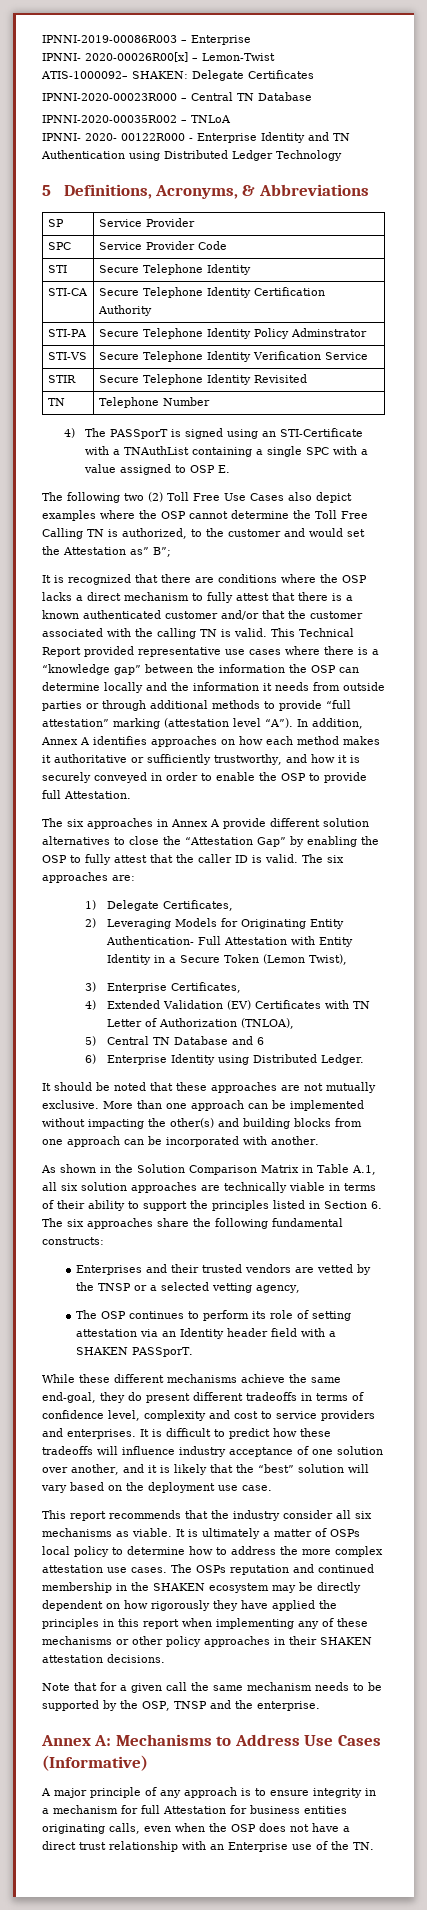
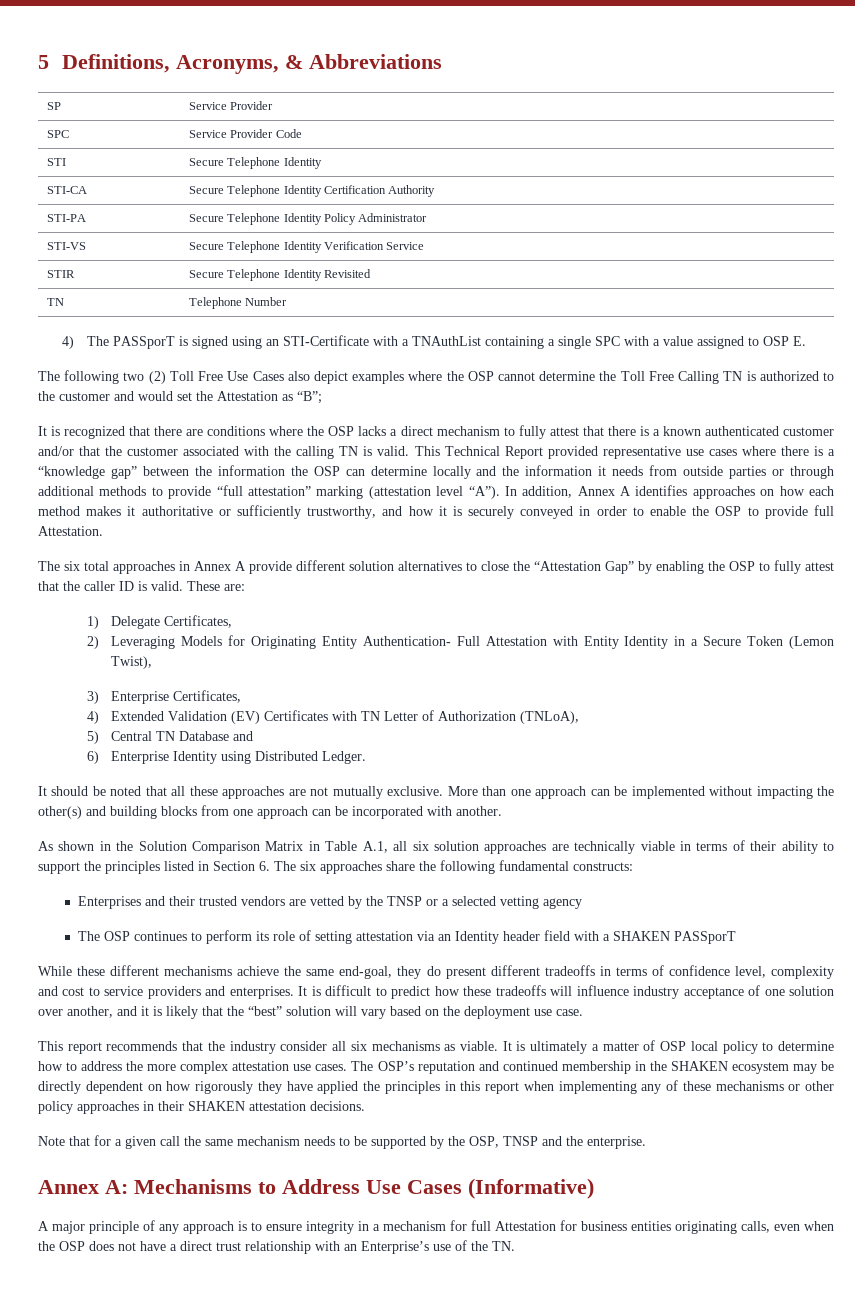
- IPNNI-2019-00086R003 – Enterprise
- IPNNI- 2020-00026R00[x] – Lemon-Twist
- ATIS-1000092– SHAKEN: Delegate Certificates
- IPNNI-2020-00023R000 – Central TN Database
- IPNNI-2020-00035R002 – TNLoA
- IPNNI- 2020- 00122R000 - Enterprise Identity and TN Authentication using Distributed Ledger Technology
- STI-PA | Secure Telephone Identity Policy Adminstrator
+ STI-PA | Secure Telephone Identity Policy Administrator
- The following two (2) Toll Free Use Cases also depict examples where the OSP cannot determine the Toll Free Calling TN is authorized, to the customer and would set the Attestation as” B”;
+ The following two (2) Toll Free Use Cases also depict examples where the OSP cannot determine the Toll Free Calling TN is authorized to the customer and would set the Attestation as “B”;
- The six approaches in Annex A provide different solution alternatives to close the “Attestation Gap” by enabling the OSP to fully attest that the caller ID is valid.
+ The six total approaches in Annex A provide different solution alternatives to close the “Attestation Gap” by enabling the OSP to fully attest that the caller ID is valid.
- The six approaches are:
+ These are:
- 4) Extended Validation (EV) Certificates with TN Letter of Authorization (TNLOA),
+ 4) Extended Validation (EV) Certificates with TN Letter of Authorization (TNLoA),
- 5) Central TN Database and 6
+ 5) Central TN Database and
- It should be noted that these approaches are not mutually exclusive.
+ It should be noted that all these approaches are not mutually exclusive.
- Enterprises and their trusted vendors are vetted by the TNSP or a selected vetting agency,
+ Enterprises and their trusted vendors are vetted by the TNSP or a selected vetting agency
- The OSP continues to perform its role of setting attestation via an Identity header field with a SHAKEN PASSporT.
+ The OSP continues to perform its role of setting attestation via an Identity header field with a SHAKEN PASSporT
- It is ultimately a matter of OSPs local policy to determine how to address the more complex attestation use cases.
+ It is ultimately a matter of OSP local policy to determine how to address the more complex attestation use cases.
- The OSPs reputation and continued membership in the SHAKEN ecosystem may be directly dependent on how rigorously they have applied the principles in this report when implementing any of these mechanisms or other policy approaches in their SHAKEN attestation decisions.
+ The OSP’s reputation and continued membership in the SHAKEN ecosystem may be directly dependent on how rigorously they have applied the principles in this report when implementing any of these mechanisms or other policy approaches in their SHAKEN attestation decisions.
- A major principle of any approach is to ensure integrity in a mechanism for full Attestation for business entities originating calls, even when the OSP does not have a direct trust relationship with an Enterprise use of the TN.
+ A major principle of any approach is to ensure integrity in a mechanism for full Attestation for business entities originating calls, even when the OSP does not have a direct trust relationship with an Enterprise’s use of the TN.

